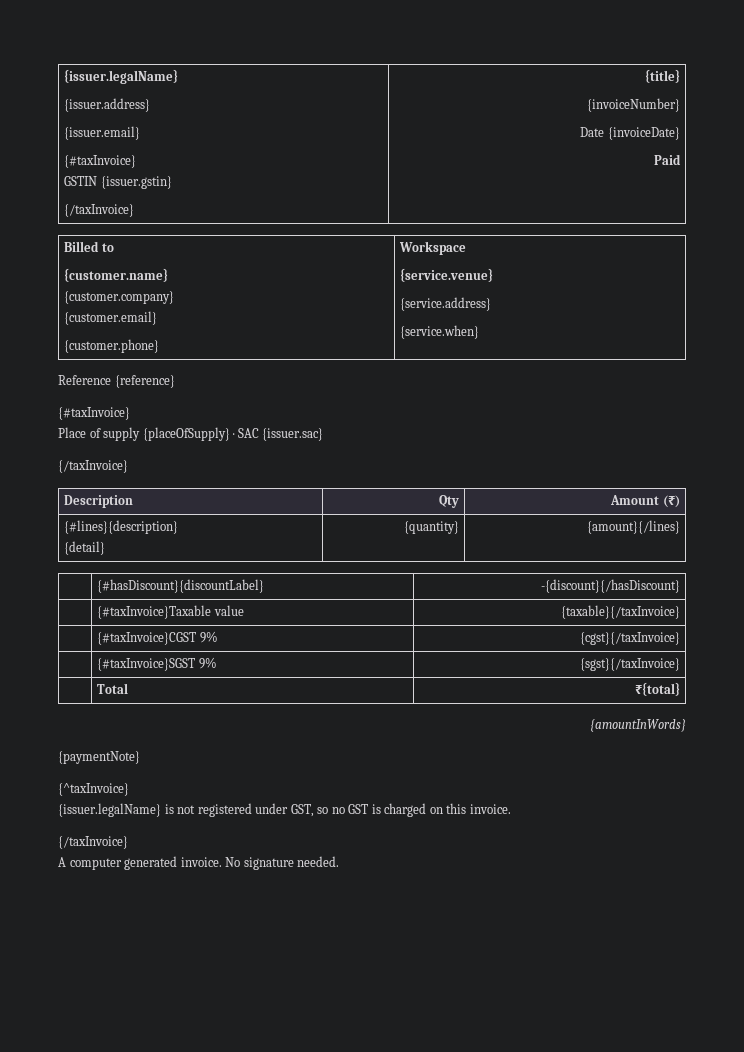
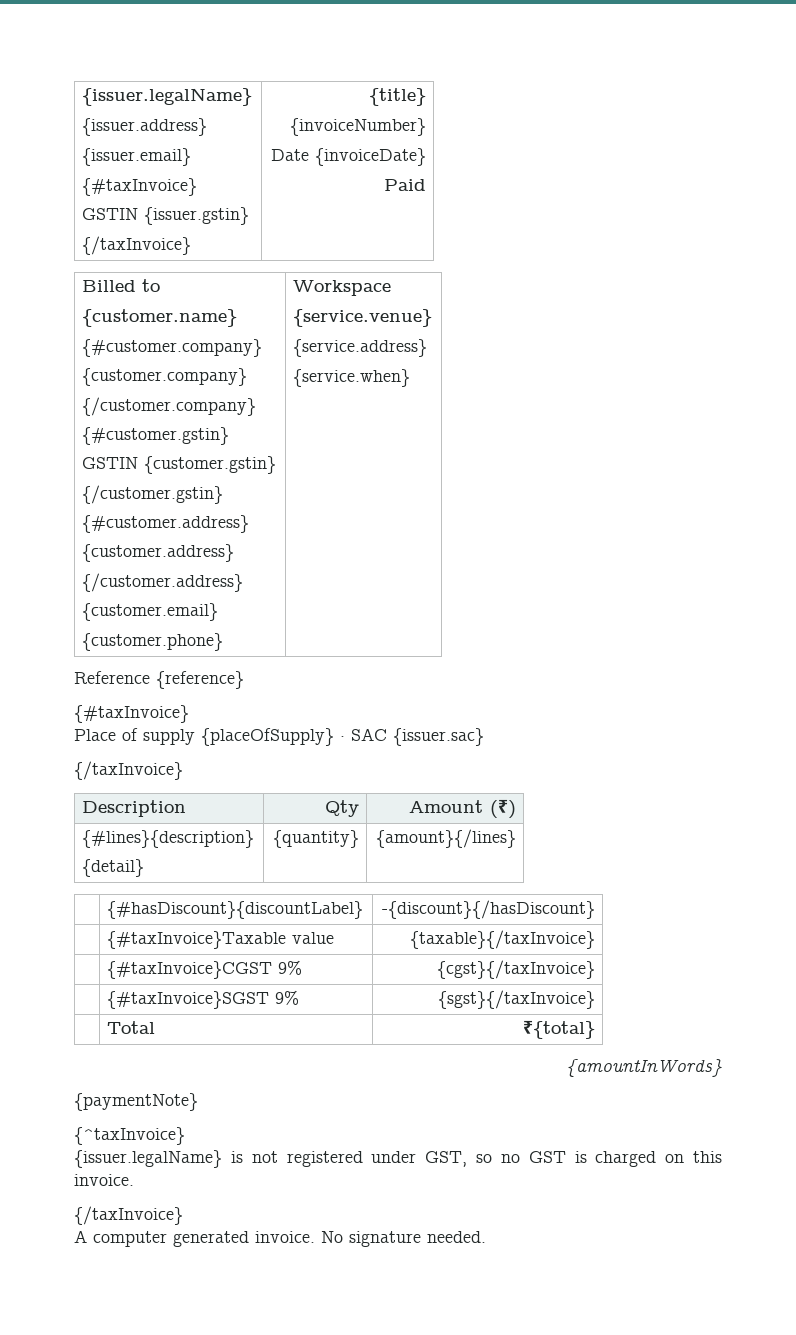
  Billed to
  {customer.name}
+ {#customer.company}
  {customer.company}
+ {/customer.company}
+ {#customer.gstin}
+ GSTIN {customer.gstin}
+ {/customer.gstin}
+ {#customer.address}
+ {customer.address}
+ {/customer.address}

